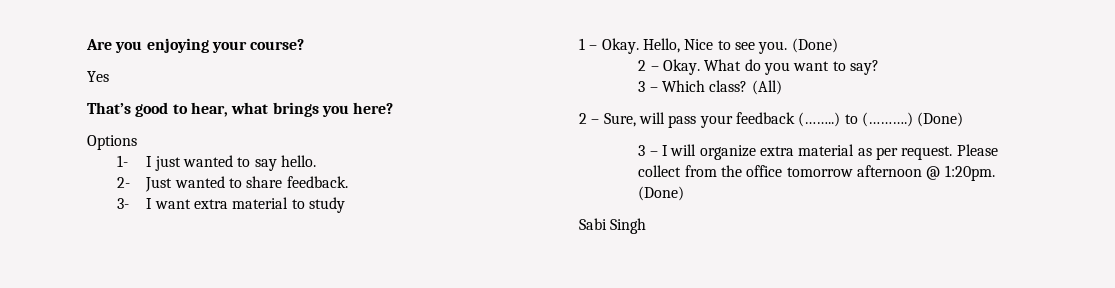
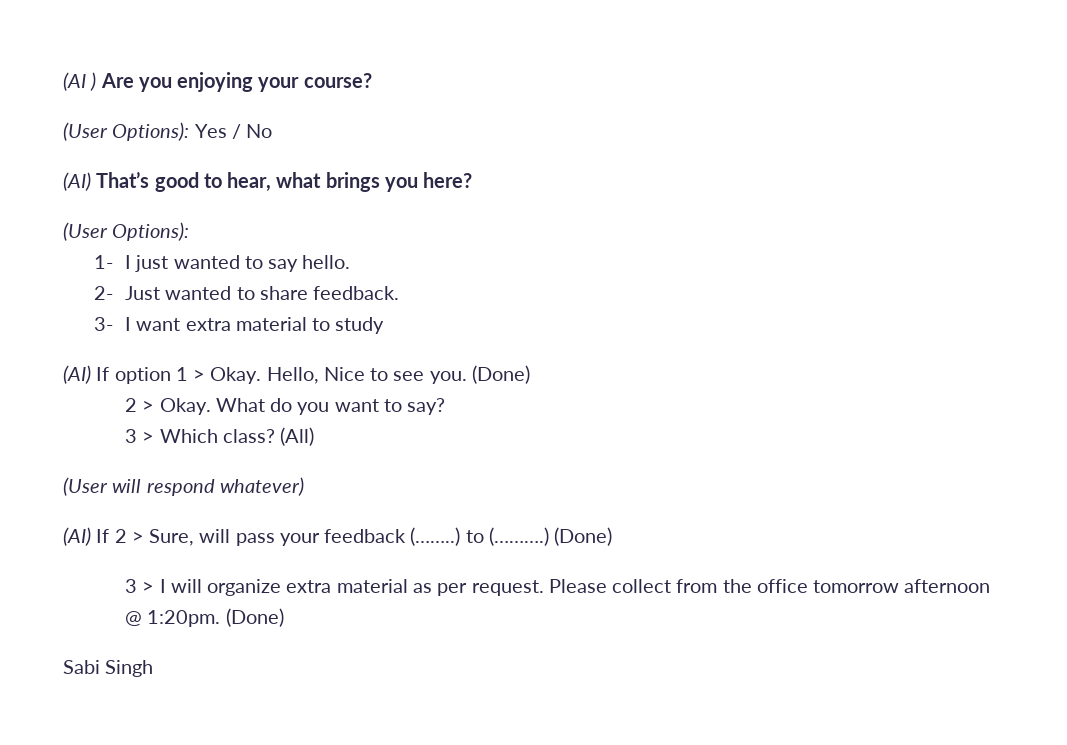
- Are you enjoying your course?
+ (AI ) Are you enjoying your course?
- Yes
- That’s good to hear, what brings you here?
- Options
+ (User Options): Yes / No
+ (AI) That’s good to hear, what brings you here?
+ (User Options):
- 1 – Okay.
+ (AI) If option 1 > Okay.
- 2 – Okay.
+ 2 > Okay.
- 3 – Which class?
+ 3 > Which class?
- 2 – Sure, will pass your feedback (……..) to (……….)
+ (User will respond whatever)
+ (AI) If 2 > Sure, will pass your feedback (……..) to (……….)
- 3 – I will organize extra material as per request.
+ 3 > I will organize extra material as per request.

